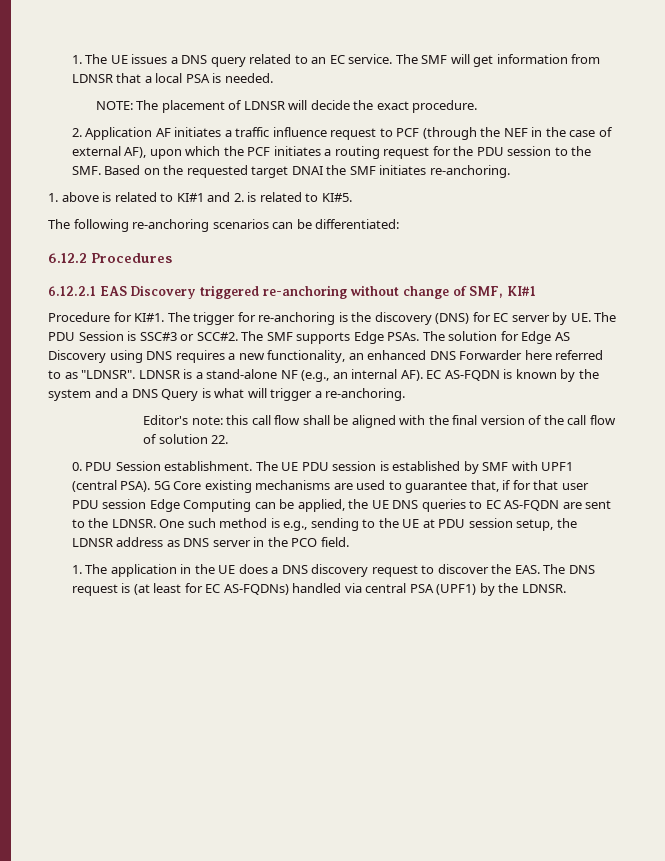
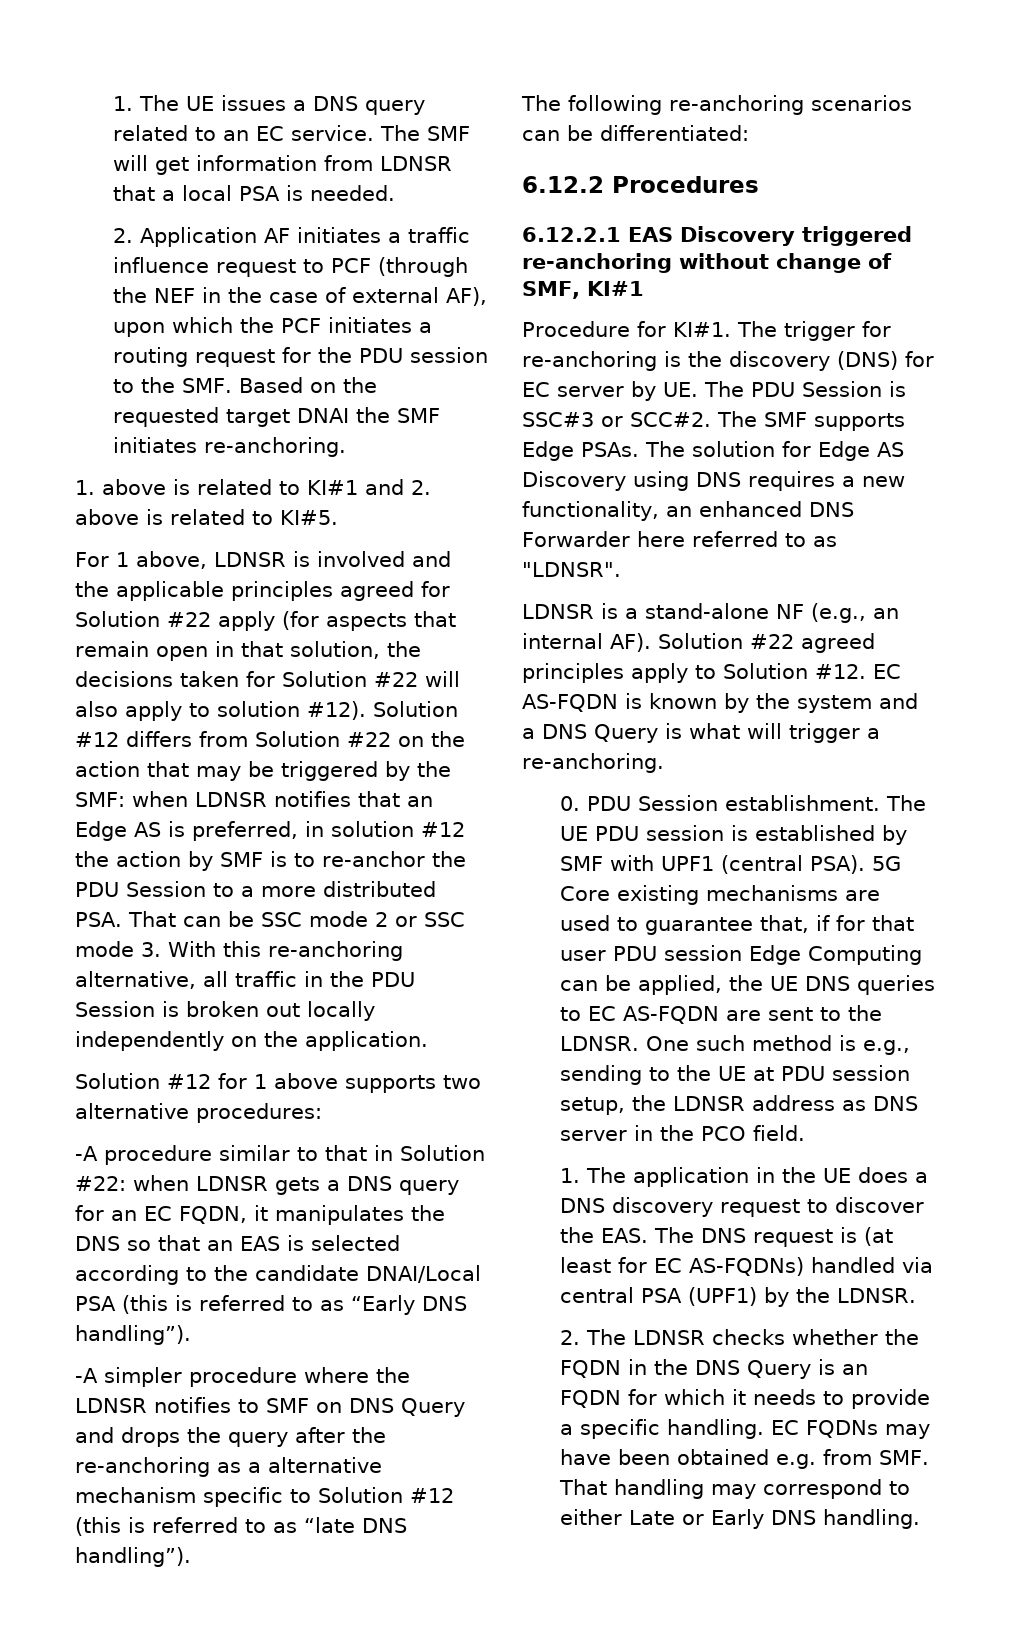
- NOTE: The placement of LDNSR will decide the exact procedure.
- 1. above is related to KI#1 and 2. is related to KI#5.
+ 1. above is related to KI#1 and 2. above is related to KI#5.
+ For 1 above, LDNSR is involved and the applicable principles agreed for Solution #22 apply (for aspects that remain open in that solution, the decisions taken for Solution #22 will also apply to solution #12). Solution #12 differs from Solution #22 on the action that may be triggered by the SMF: when LDNSR notifies that an Edge AS is preferred, in solution #12 the action by SMF is to re-anchor the PDU Session to a more distributed PSA. That can be SSC mode 2 or SSC mode 3. With this re-anchoring alternative, all traffic in the PDU Session is broken out locally independently on the application.
+ Solution #12 for 1 above supports two alternative procedures:
+ -A procedure similar to that in Solution #22: when LDNSR gets a DNS query for an EC FQDN, it manipulates the DNS so that an EAS is selected according to the candidate DNAI/Local PSA (this is referred to as “Early DNS handling”).
+ -A simpler procedure where the LDNSR notifies to SMF on DNS Query and drops the query after the re-anchoring as a alternative mechanism specific to Solution #12 (this is referred to as “late DNS handling”).
- The solution for Edge AS Discovery using DNS requires a new functionality, an enhanced DNS Forwarder here referred to as "LDNSR". LDNSR is a stand-alone NF (e.g., an internal AF). EC AS-FQDN is known by the system and a DNS Query is what will trigger a re-anchoring.
+ The solution for Edge AS Discovery using DNS requires a new functionality, an enhanced DNS Forwarder here referred to as "LDNSR".
+ LDNSR is a stand-alone NF (e.g., an internal AF). Solution #22 agreed principles apply to Solution #12. EC AS-FQDN is known by the system and a DNS Query is what will trigger a re-anchoring.
- Editor's note: this call flow shall be aligned with the final version of the call flow of solution 22.
+ 2. The LDNSR checks whether the FQDN in the DNS Query is an FQDN for which it needs to provide a specific handling. EC FQDNs may have been obtained e.g. from SMF. That handling may correspond to either Late or Early DNS handling.

